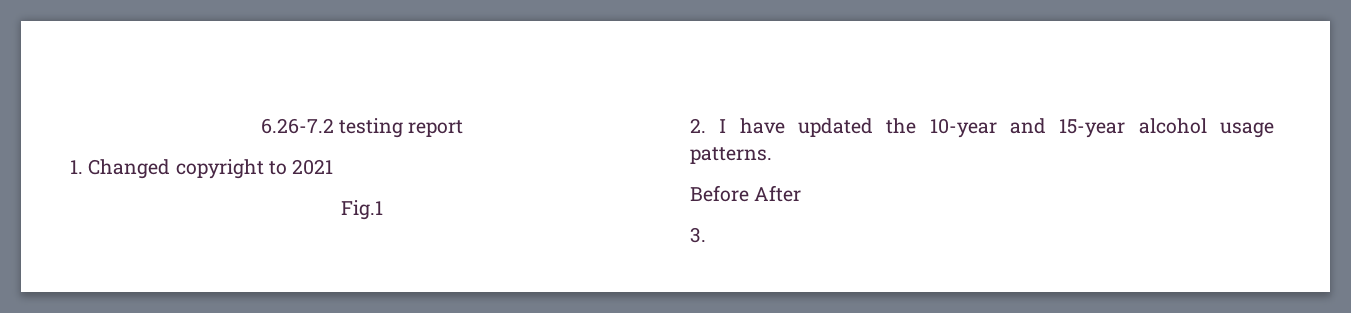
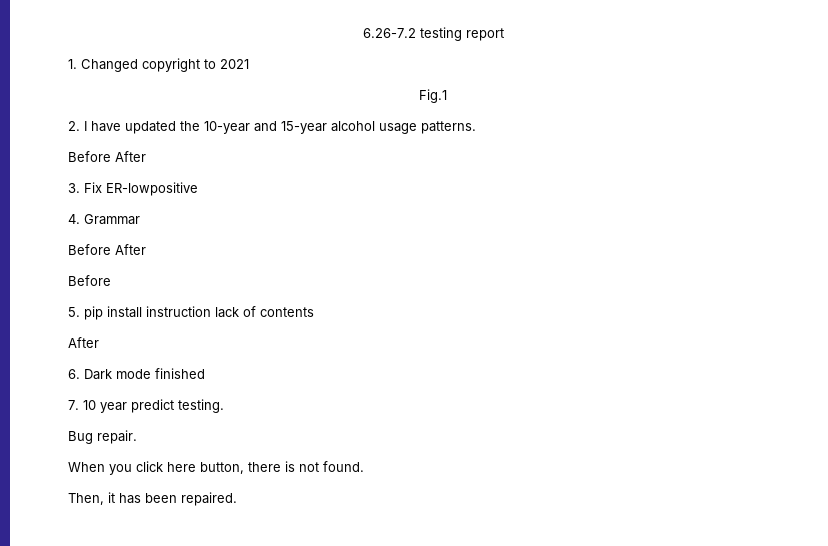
- 3.
+ 3. Fix ER-lowpositive
+ 4. Grammar
+ Before After
+ Before
+ 5. pip install instruction lack of contents
+ After
+ 6. Dark mode finished
+ 7. 10 year predict testing.
+ Bug repair.
+ When you click here button, there is not found.
+ Then, it has been repaired.

